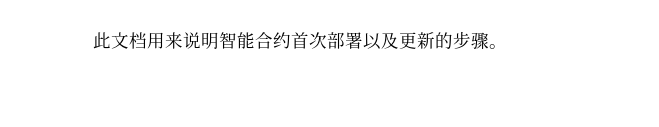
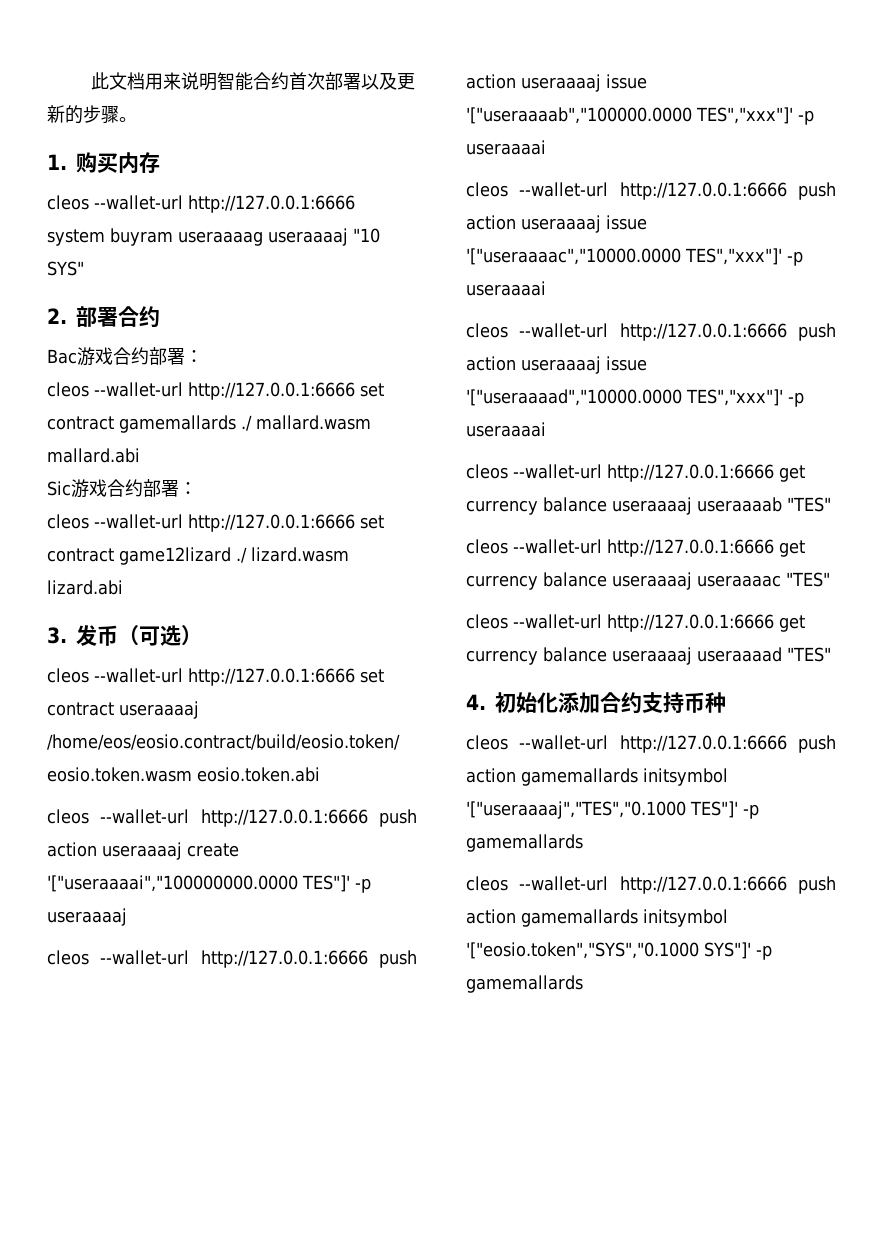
+ 1.购买内存
+ cleos --wallet-url http://127.0.0.1:6666 system buyram useraaaag useraaaaj "10 SYS"
+ 2.部署合约
+ Bac游戏合约部署：
+ cleos --wallet-url http://127.0.0.1:6666 set contract gamemallards ./ mallard.wasm mallard.abi
+ Sic游戏合约部署：
+ cleos --wallet-url http://127.0.0.1:6666 set contract game12lizard ./ lizard.wasm lizard.abi
+ 3.发币（可选）
+ cleos --wallet-url http://127.0.0.1:6666 set contract useraaaaj /home/eos/eosio.contract/build/eosio.token/ eosio.token.wasm eosio.token.abi
+ cleos --wallet-url http://127.0.0.1:6666 push action useraaaaj create '["useraaaai","100000000.0000 TES"]' -p useraaaaj
+ cleos --wallet-url http://127.0.0.1:6666 push action useraaaaj issue '["useraaaab","100000.0000 TES","xxx"]' -p useraaaai
+ cleos --wallet-url http://127.0.0.1:6666 push action useraaaaj issue '["useraaaac","10000.0000 TES","xxx"]' -p useraaaai
+ cleos --wallet-url http://127.0.0.1:6666 push action useraaaaj issue '["useraaaad","10000.0000 TES","xxx"]' -p useraaaai
+ cleos --wallet-url http://127.0.0.1:6666 get currency balance useraaaaj useraaaab "TES"
+ cleos --wallet-url http://127.0.0.1:6666 get currency balance useraaaaj useraaaac "TES"
+ cleos --wallet-url http://127.0.0.1:6666 get currency balance useraaaaj useraaaad "TES"
+ 4.初始化添加合约支持币种
+ cleos --wallet-url http://127.0.0.1:6666 push action gamemallards initsymbol '["useraaaaj","TES","0.1000 TES"]' -p gamemallards
+ cleos --wallet-url http://127.0.0.1:6666 push action gamemallards initsymbol '["eosio.token","SYS","0.1000 SYS"]' -p gamemallards

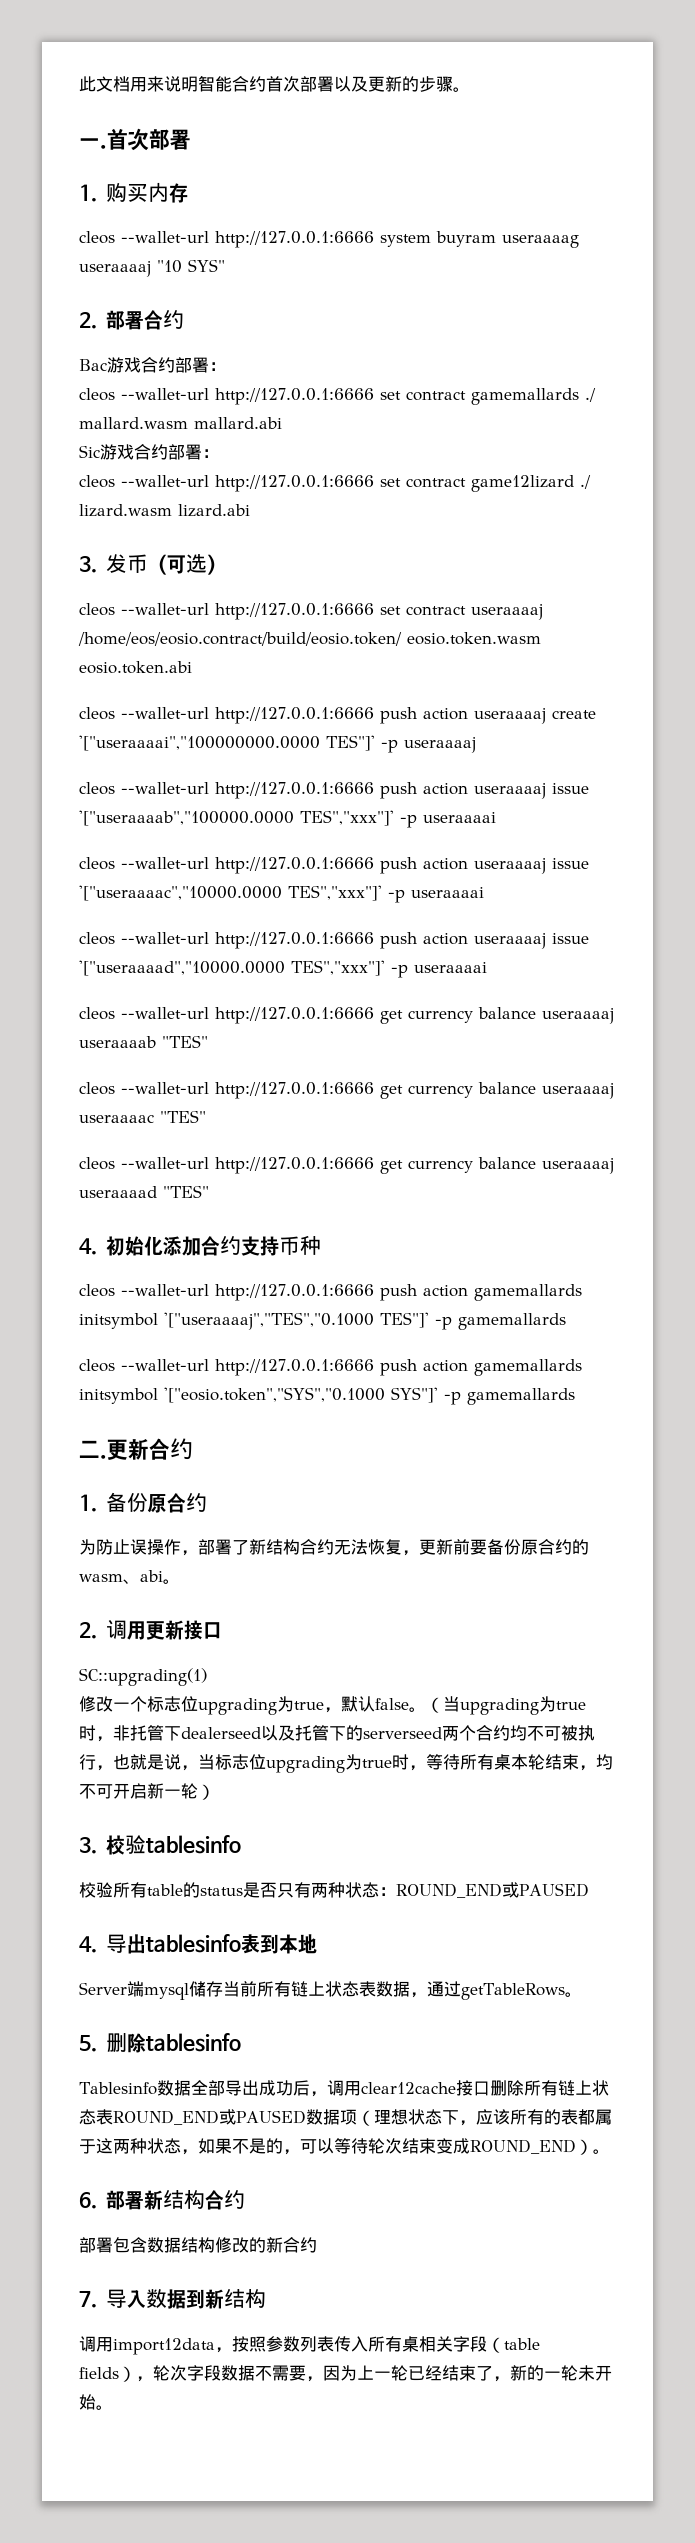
+ 一.首次部署
+ 二.更新合约
+ 1.备份原合约
+ 为防止误操作，部署了新结构合约无法恢复，更新前要备份原合约的wasm、abi。
+ 2.调用更新接口
+ SC::upgrading(1)
+ 修改一个标志位upgrading为true，默认false。（当upgrading为true时，非托管下dealerseed以及托管下的serverseed两个合约均不可被执行，也就是说，当标志位upgrading为true时，等待所有桌本轮结束，均不可开启新一轮）
+ 3.校验tablesinfo
+ 校验所有table的status是否只有两种状态：ROUND_END或PAUSED
+ 4.导出tablesinfo表到本地
+ Server端mysql储存当前所有链上状态表数据，通过getTableRows。
+ 5.删除tablesinfo
+ Tablesinfo数据全部导出成功后，调用clear12cache接口删除所有链上状态表ROUND_END或PAUSED数据项（理想状态下，应该所有的表都属于这两种状态，如果不是的，可以等待轮次结束变成ROUND_END）。
+ 6.部署新结构合约
+ 部署包含数据结构修改的新合约
+ 7.导入数据到新结构
+ 调用import12data，按照参数列表传入所有桌相关字段（table fields），轮次字段数据不需要，因为上一轮已经结束了，新的一轮未开始。

